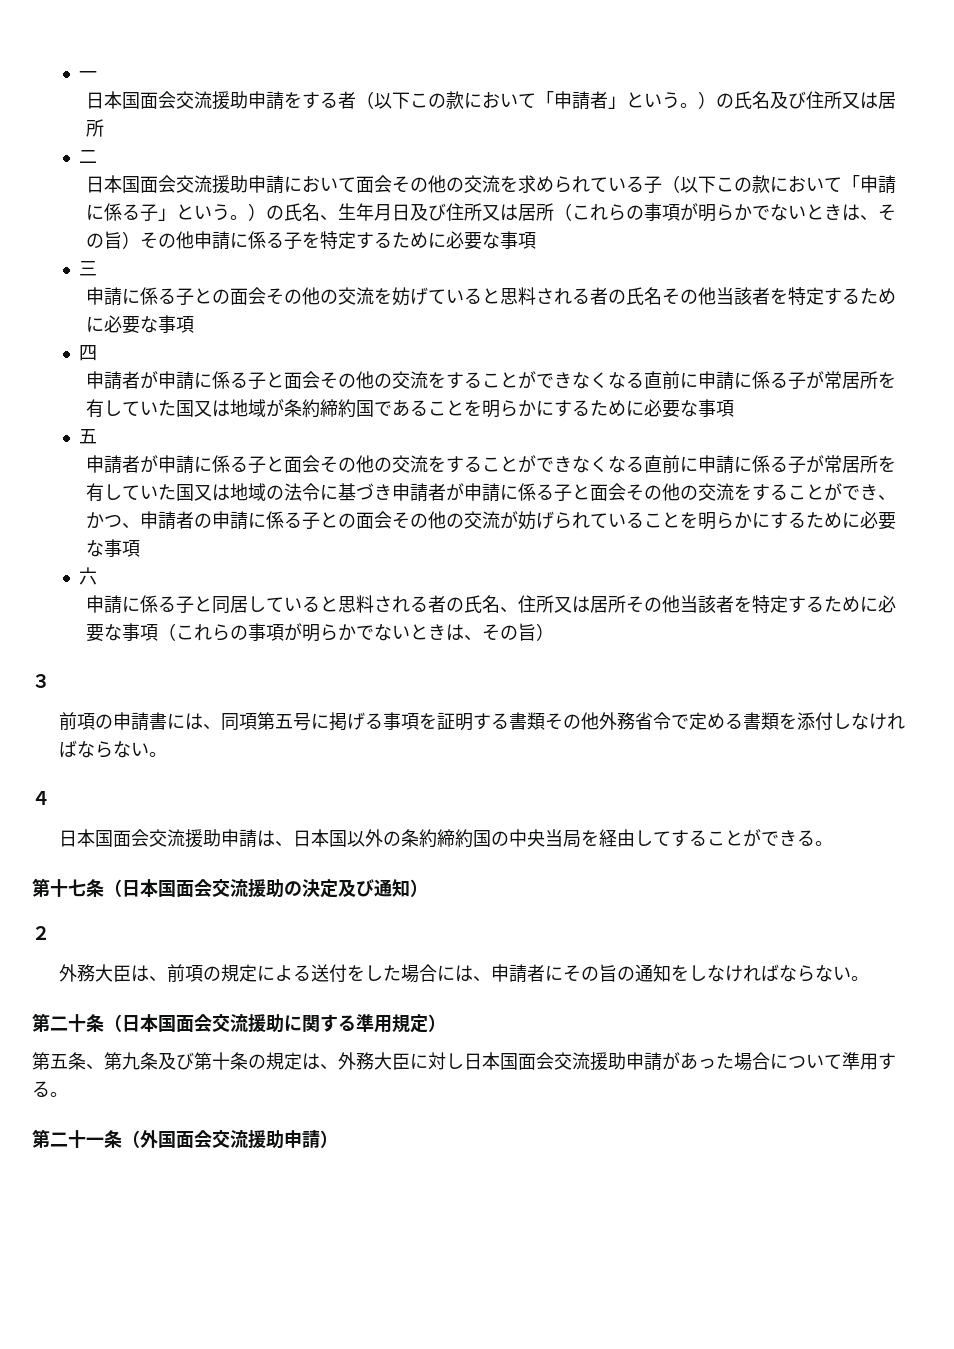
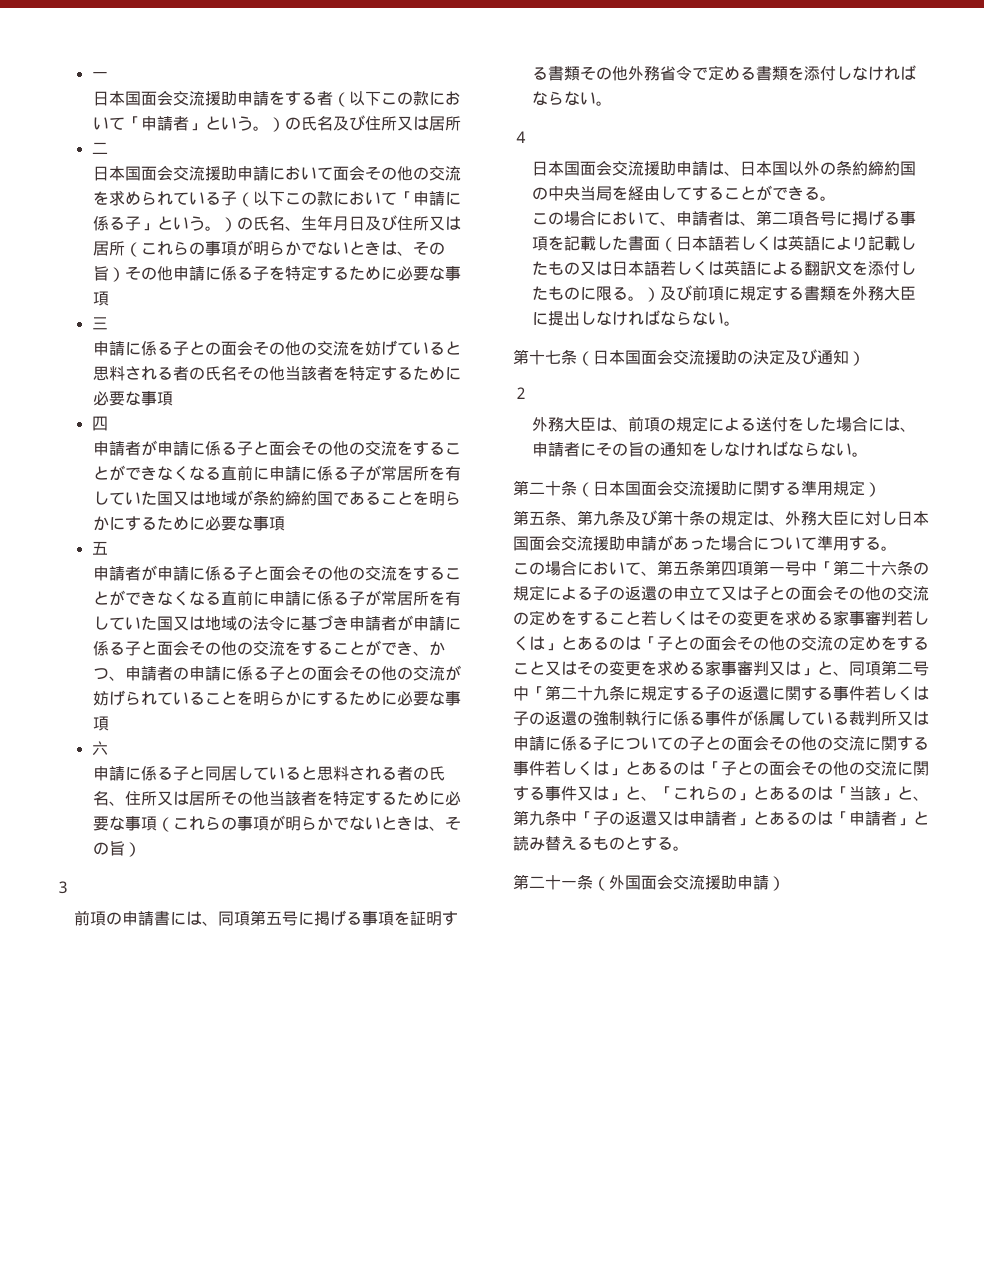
+ この場合において、申請者は、第二項各号に掲げる事項を記載した書面（日本語若しくは英語により記載したもの又は日本語若しくは英語による翻訳文を添付したものに限る。）及び前項に規定する書類を外務大臣に提出しなければならない。
+ この場合において、第五条第四項第一号中「第二十六条の規定による子の返還の申立て又は子との面会その他の交流の定めをすること若しくはその変更を求める家事審判若しくは」とあるのは「子との面会その他の交流の定めをすること又はその変更を求める家事審判又は」と、同項第二号中「第二十九条に規定する子の返還に関する事件若しくは子の返還の強制執行に係る事件が係属している裁判所又は申請に係る子についての子との面会その他の交流に関する事件若しくは」とあるのは「子との面会その他の交流に関する事件又は」と、「これらの」とあるのは「当該」と、第九条中「子の返還又は申請者」とあるのは「申請者」と読み替えるものとする。

